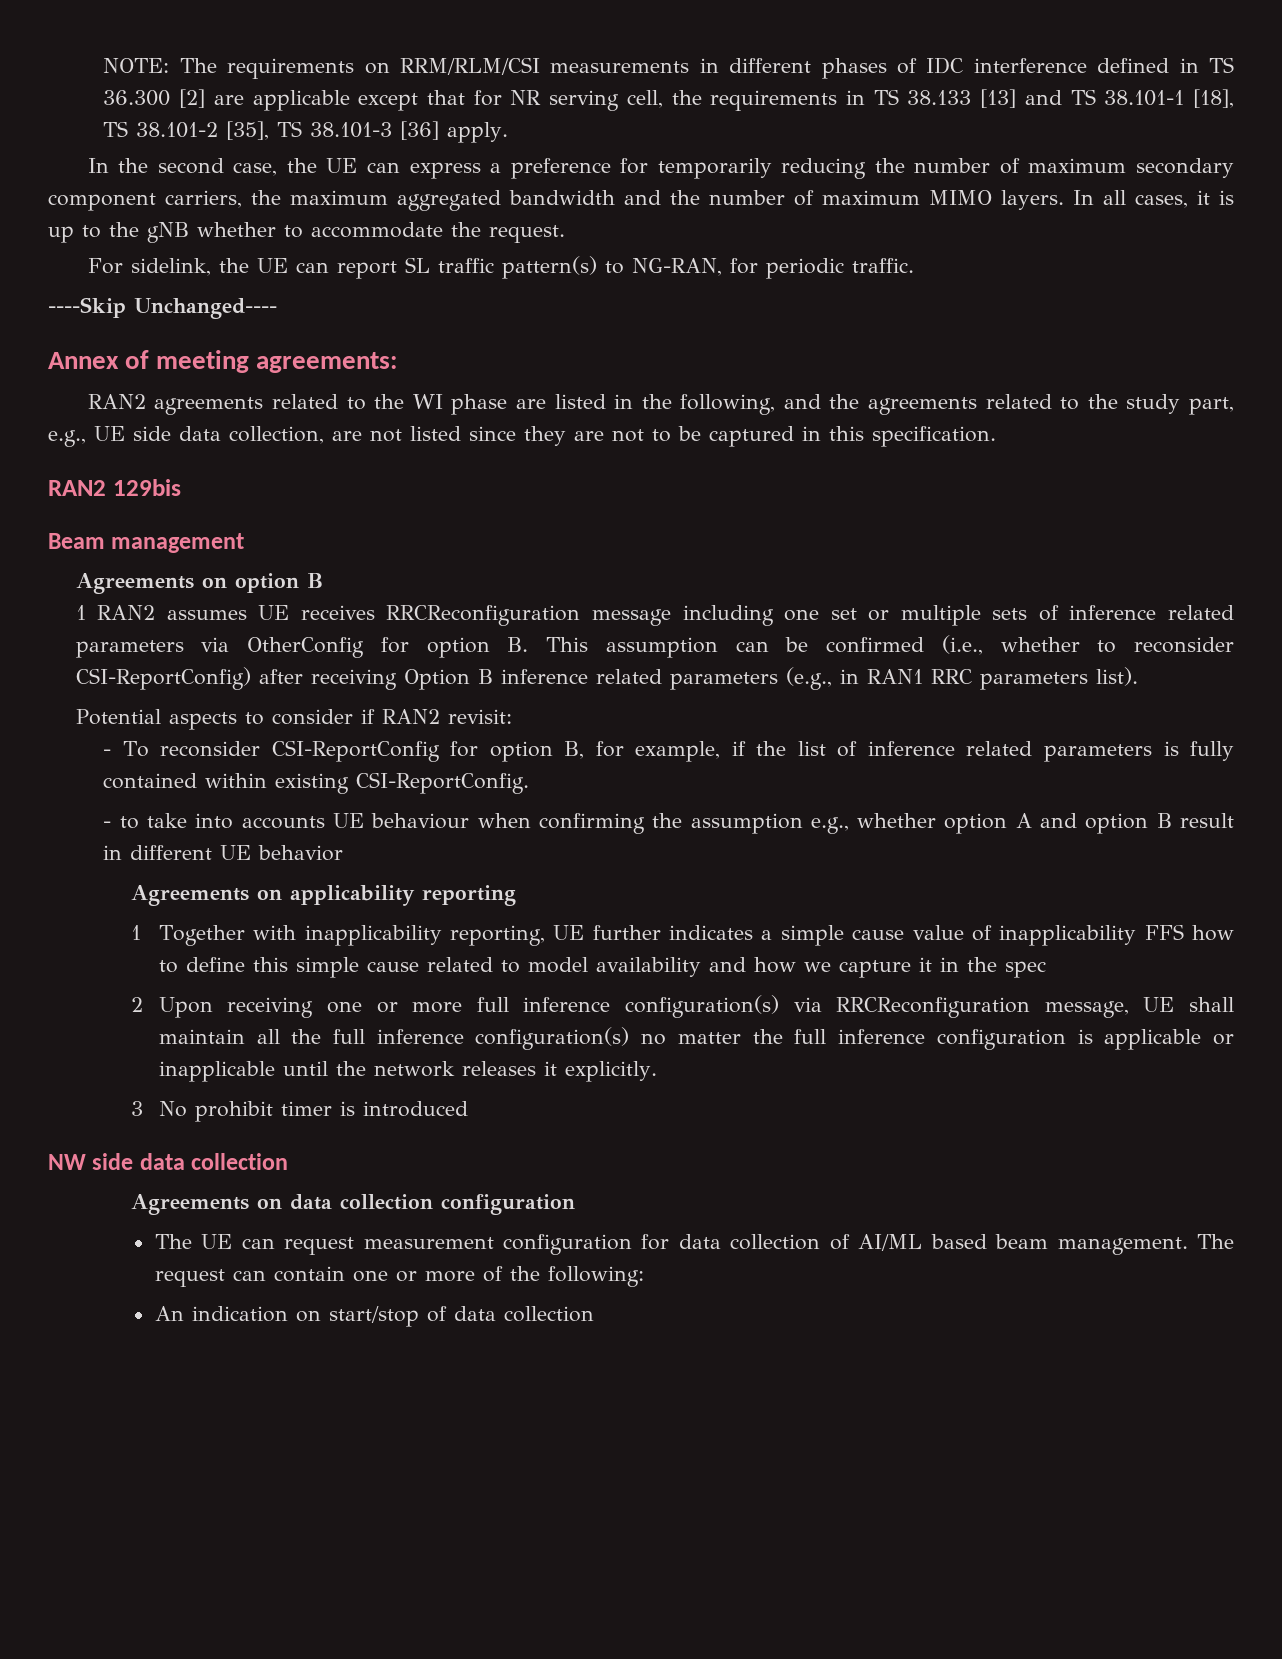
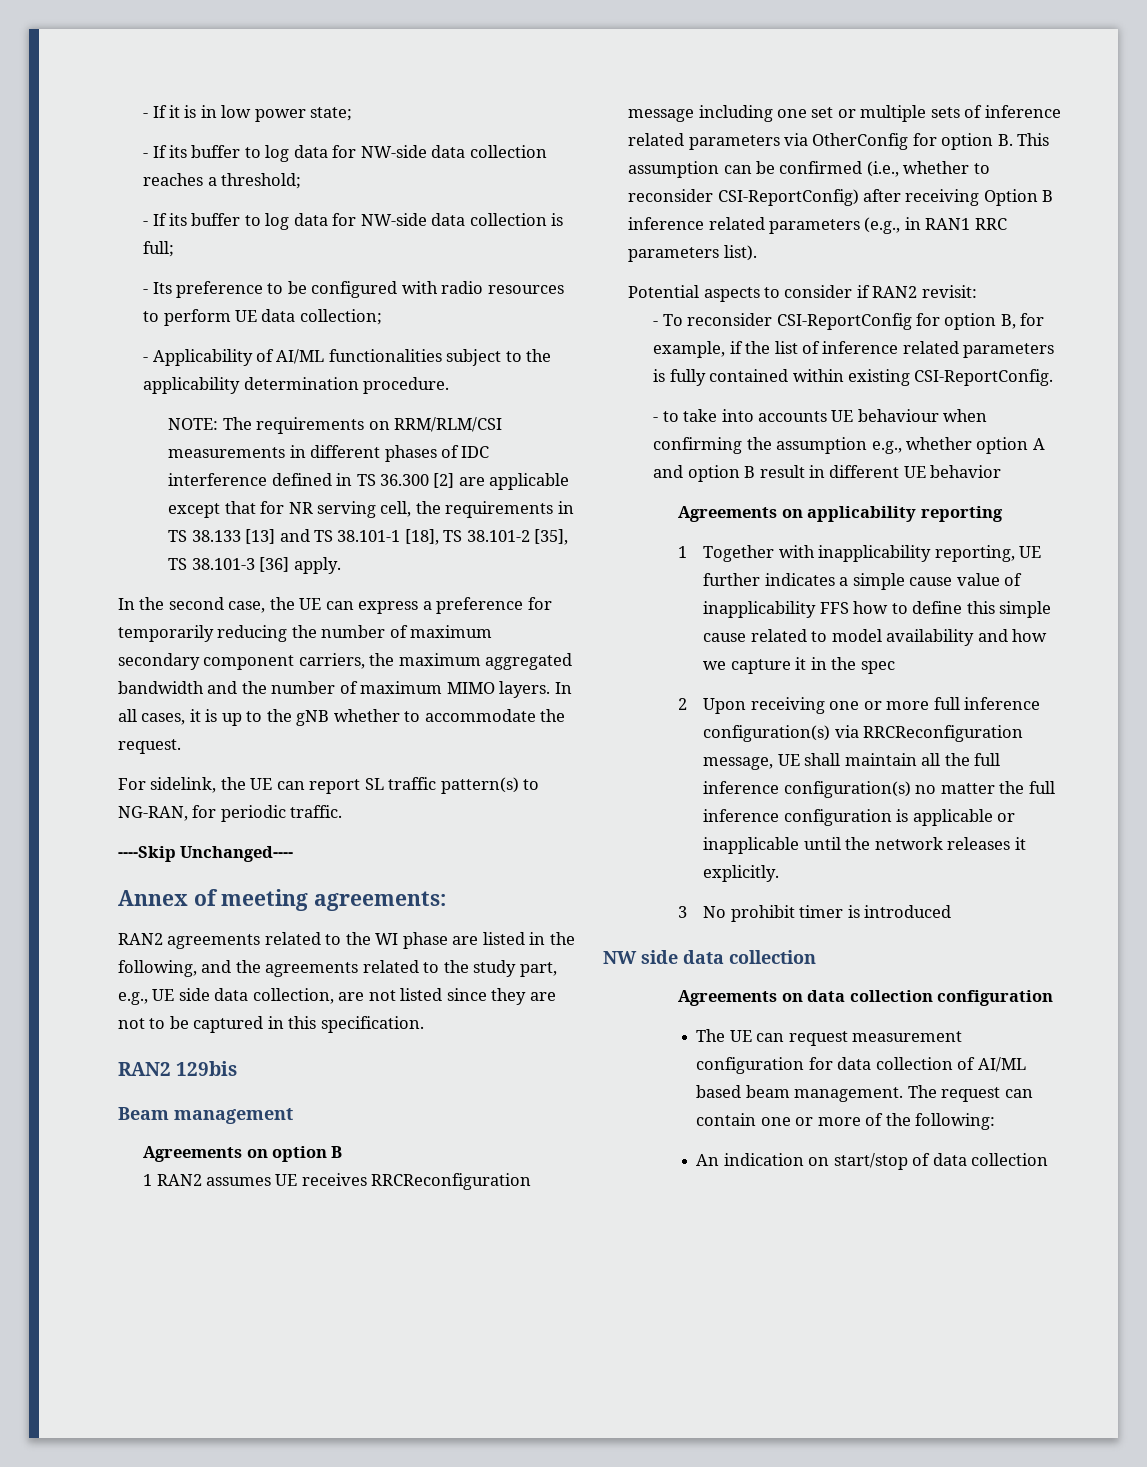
+ - If it is in low power state;
+ - If its buffer to log data for NW-side data collection reaches a threshold;
+ - If its buffer to log data for NW-side data collection is full;
+ - Its preference to be configured with radio resources to perform UE data collection;
+ - Applicability of AI/ML functionalities subject to the applicability determination procedure.

